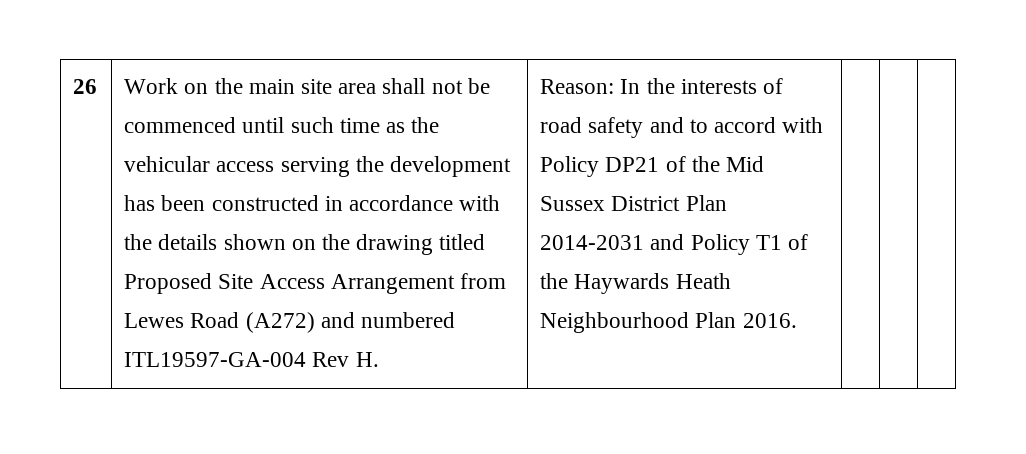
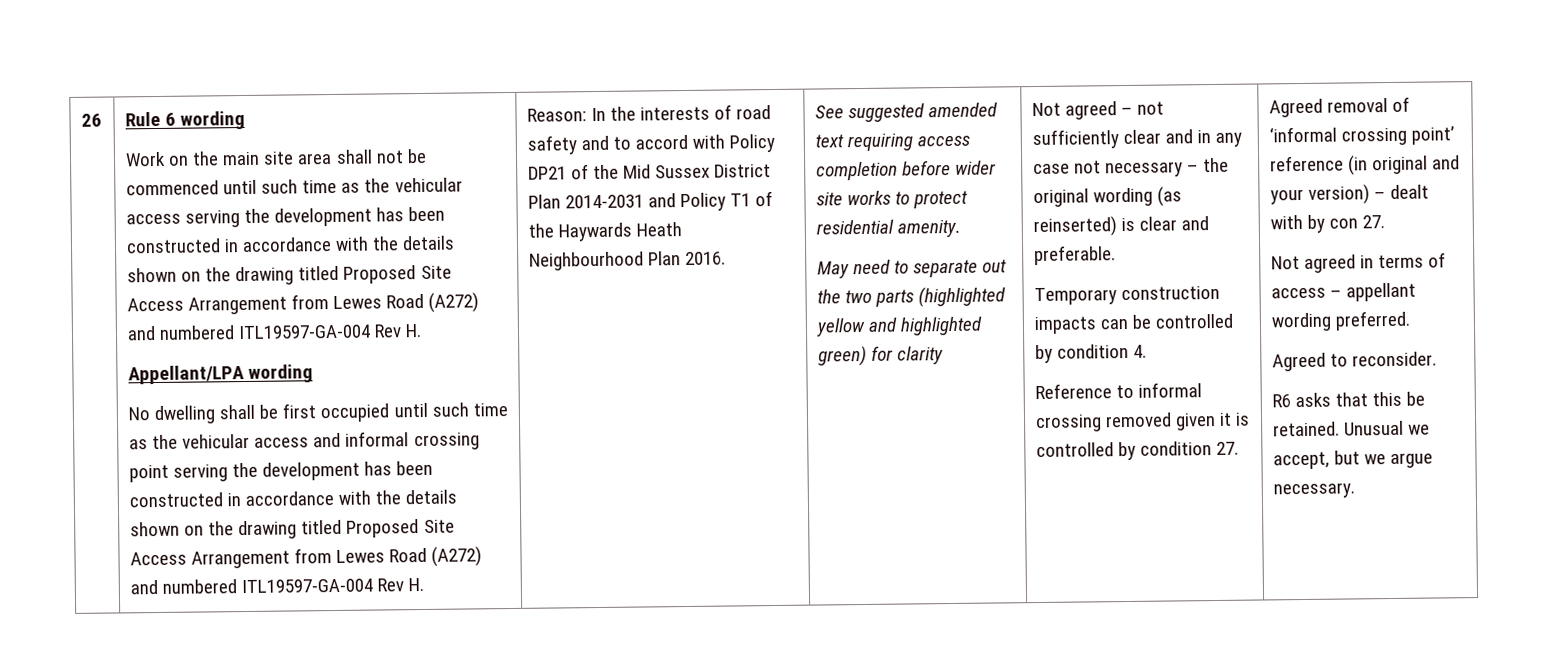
+ Rule 6 wording
+ Appellant/LPA wording
+ No dwelling shall be first occupied until such time as the vehicular access and informal crossing point serving the development has been constructed in accordance with the details shown on the drawing titled Proposed Site Access Arrangement from Lewes Road (A272) and numbered ITL19597-GA-004 Rev H.
+ See suggested amended text requiring access completion before wider site works to protect residential amenity.
+ May need to separate out the two parts (highlighted yellow and highlighted green) for clarity | Not agreed – not sufficiently clear and in any case not necessary – the original wording (as reinserted) is clear and preferable.
+ Temporary construction impacts can be controlled by condition 4.
+ Reference to informal crossing removed given it is controlled by condition 27. | Agreed removal of ‘informal crossing point’ reference (in original and your version) – dealt with by con 27.
+ Not agreed in terms of access – appellant wording preferred.
+ Agreed to reconsider.
+ R6 asks that this be retained. Unusual we accept, but we argue necessary.

